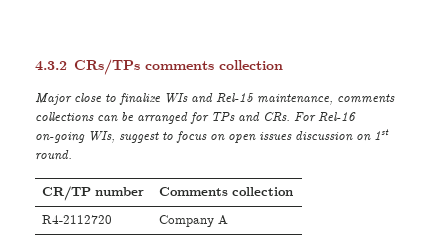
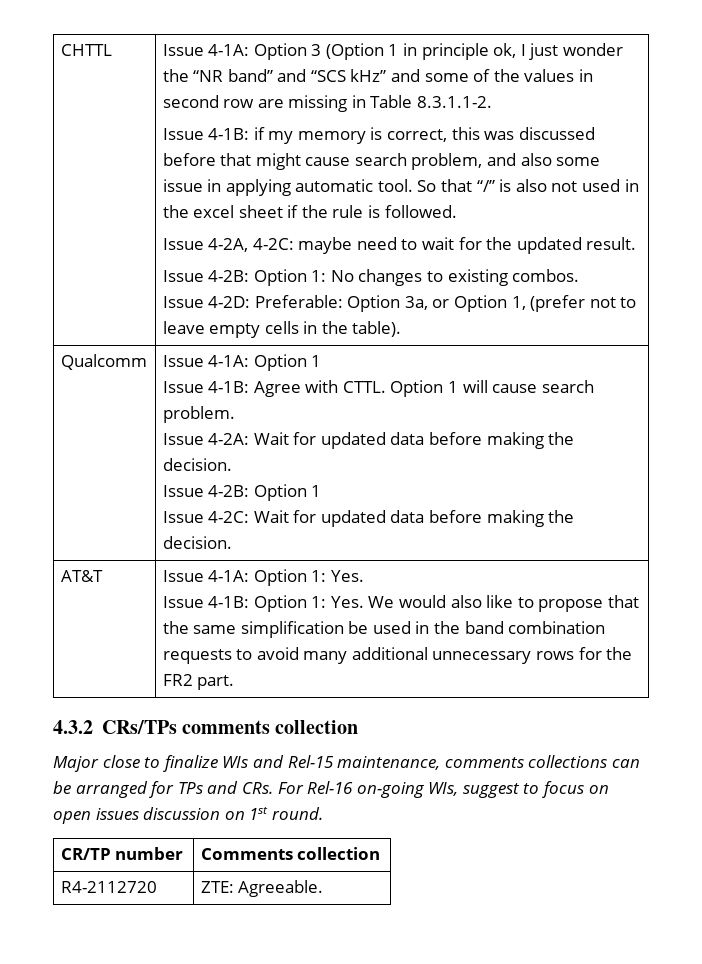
+ CHTTL | Issue 4-1A: Option 3 (Option 1 in principle ok, I just wonder the “NR band” and “SCS kHz” and some of the values in second row are missing in Table 8.3.1.1-2.
+ Issue 4-1B: if my memory is correct, this was discussed before that might cause search problem, and also some issue in applying automatic tool. So that “/” is also not used in the excel sheet if the rule is followed.
+ Issue 4-2A, 4-2C: maybe need to wait for the updated result.
+ Issue 4-2B: Option 1: No changes to existing combos.
+ Issue 4-2D: Preferable: Option 3a, or Option 1, (prefer not to leave empty cells in the table).
+ Qualcomm | Issue 4-1A: Option 1
+ Issue 4-1B: Agree with CTTL. Option 1 will cause search problem.
+ Issue 4-2A: Wait for updated data before making the decision.
+ Issue 4-2B: Option 1
+ Issue 4-2C: Wait for updated data before making the decision.
+ AT&T | Issue 4-1A: Option 1: Yes.
+ Issue 4-1B: Option 1: Yes. We would also like to propose that the same simplification be used in the band combination requests to avoid many additional unnecessary rows for the FR2 part.
- R4-2112720 | Company A
+ R4-2112720 | ZTE: Agreeable.

